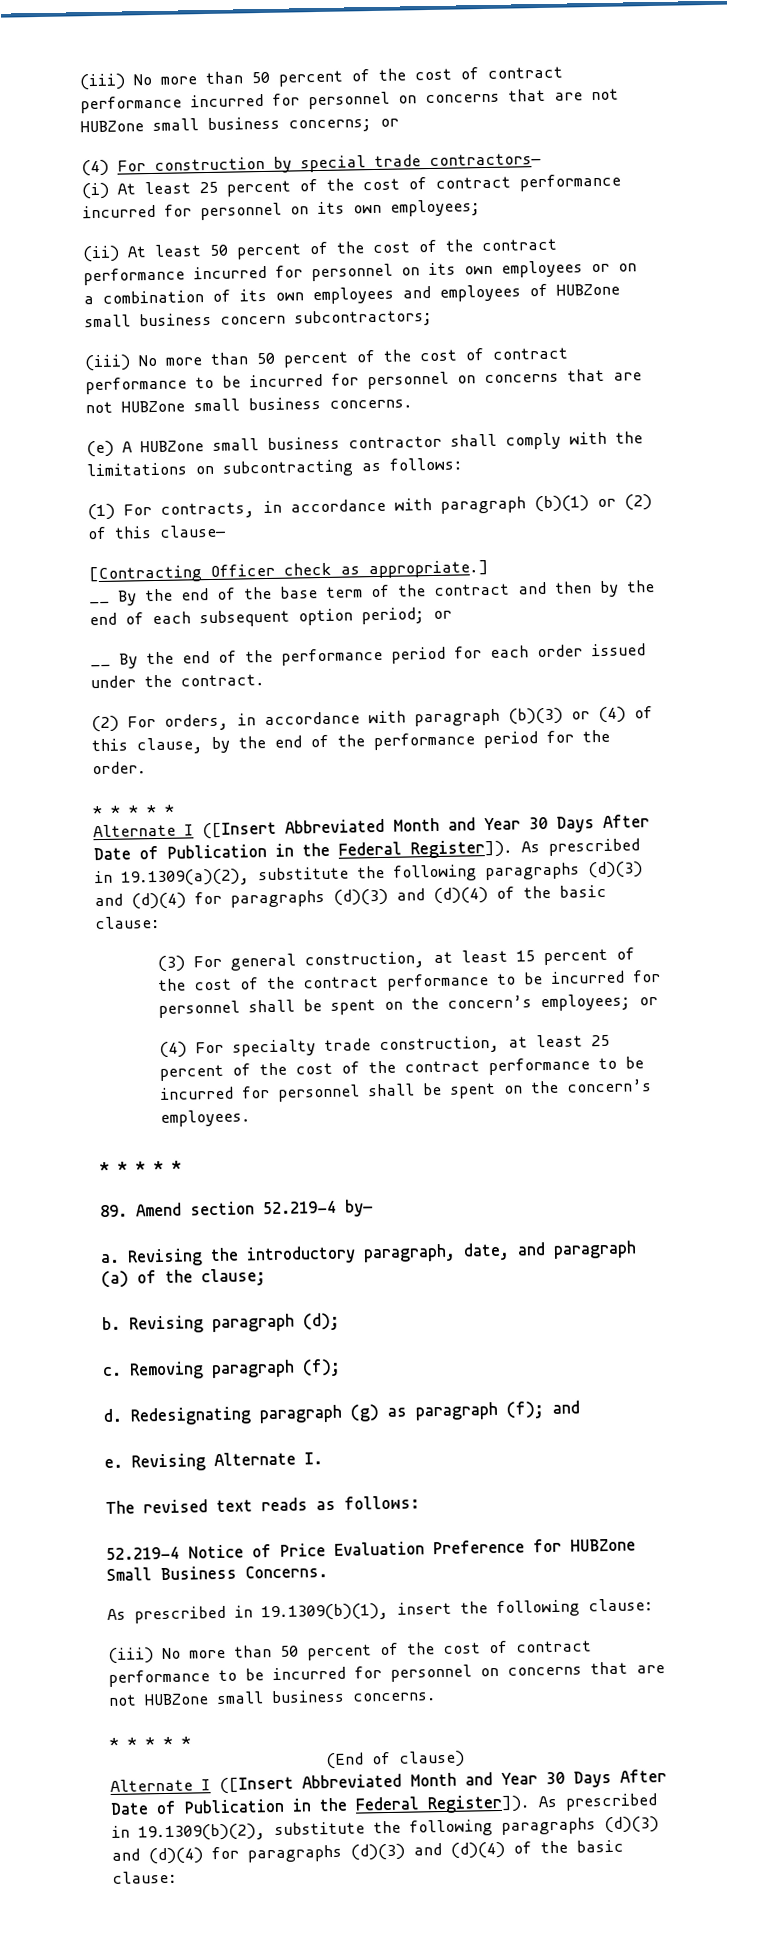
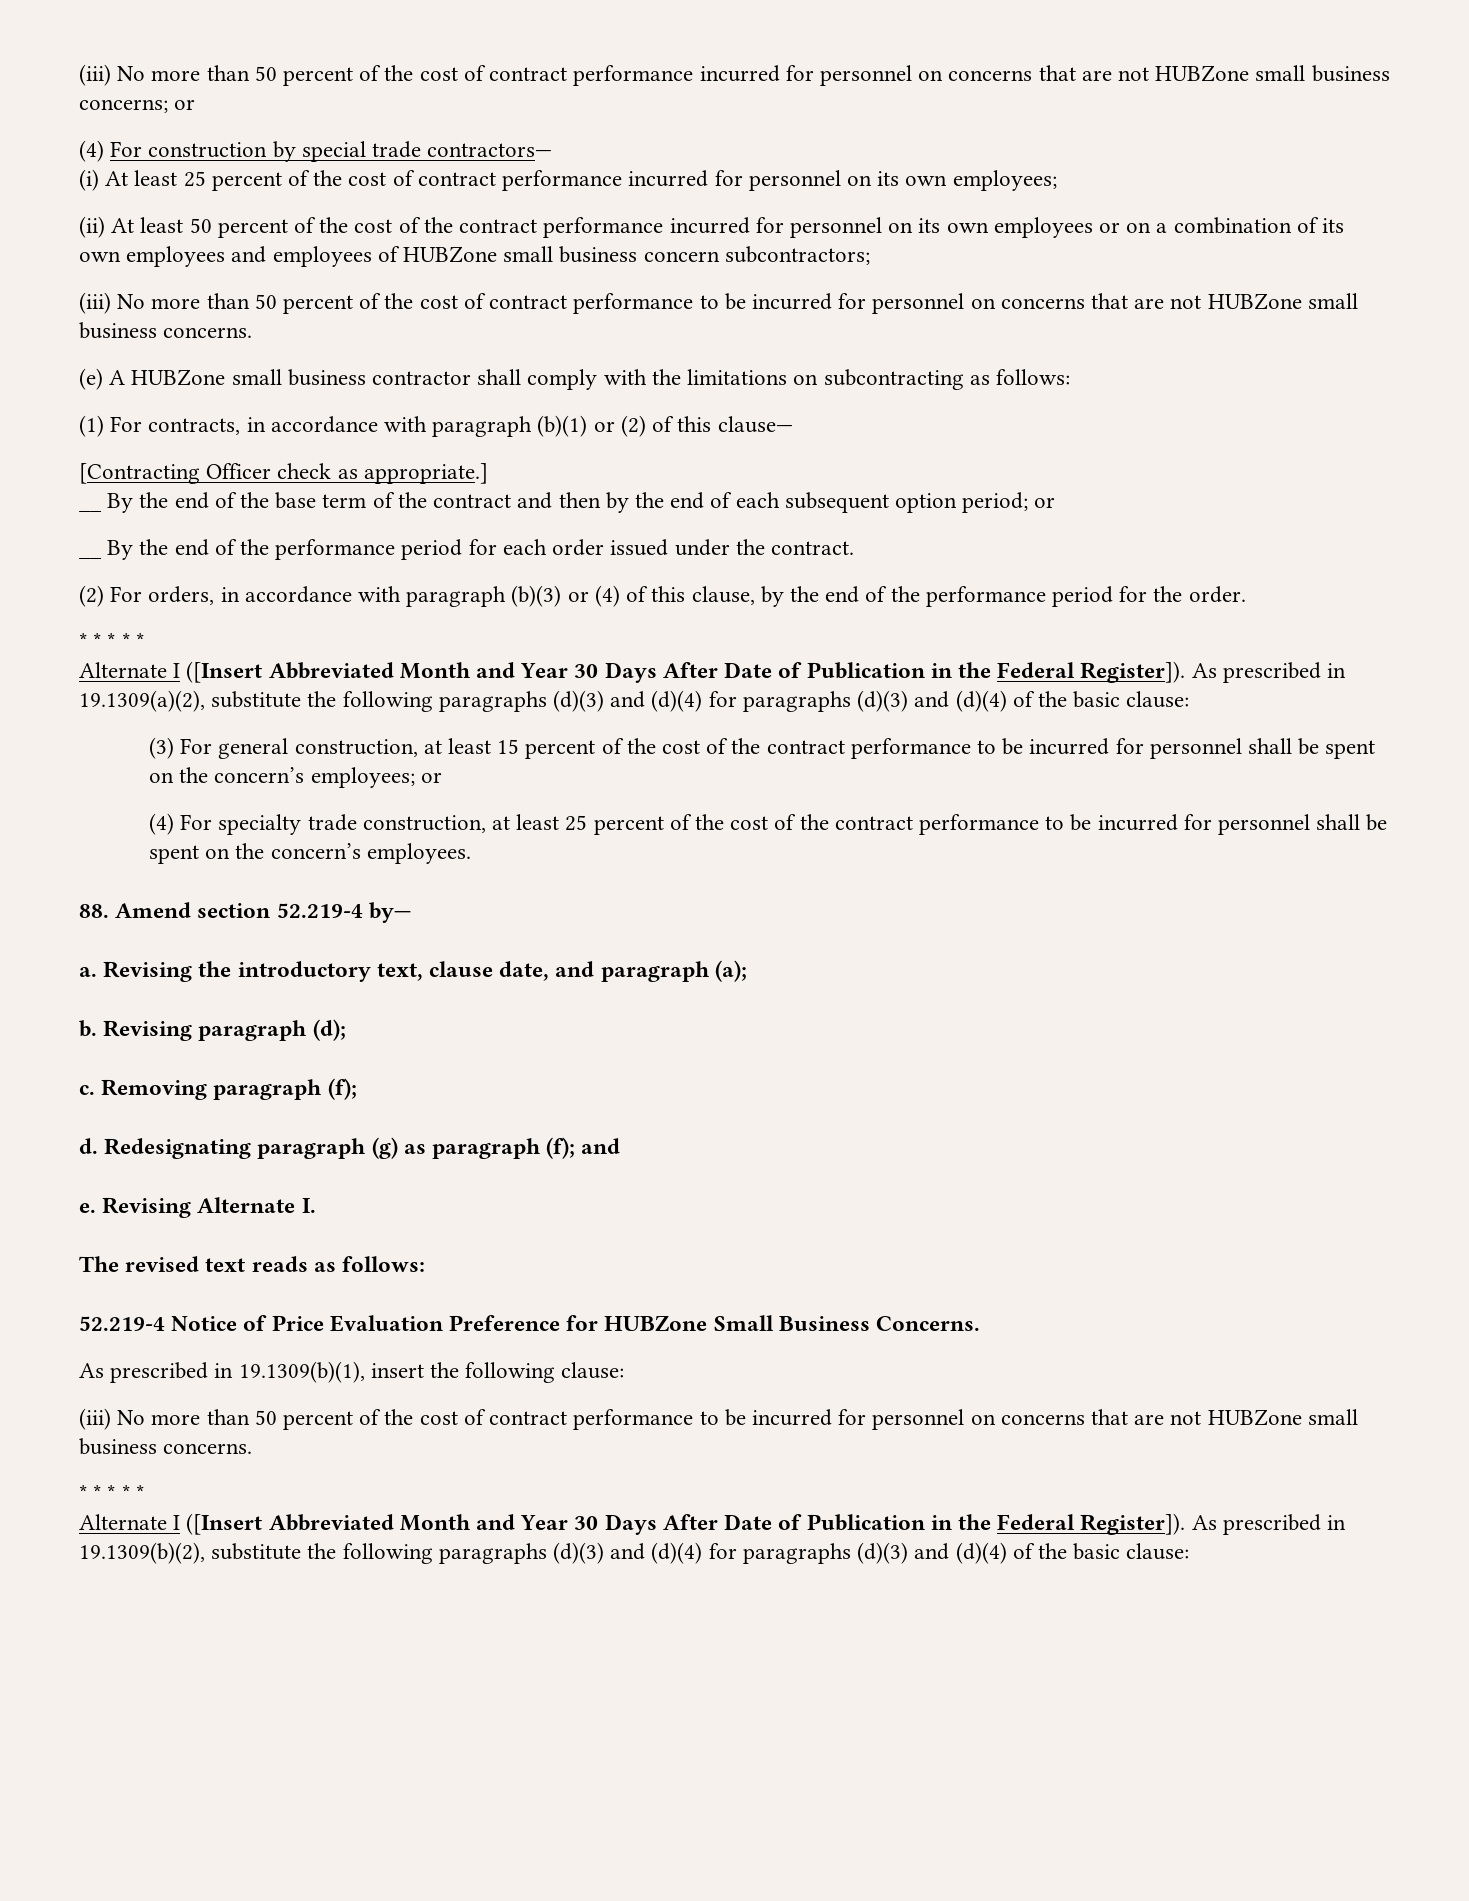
  (4) For specialty trade construction, at least 25 percent of the cost of the contract performance to be incurred for personnel shall be spent on the concern’s employees.
- * * * * *
- 89. Amend section 52.219-4 by—
+ 88. Amend section 52.219-4 by—
- Revising the introductory paragraph, date, and paragraph (a) of the clause;
+ Revising the introductory text, clause date, and paragraph (a);
- (End of clause)

